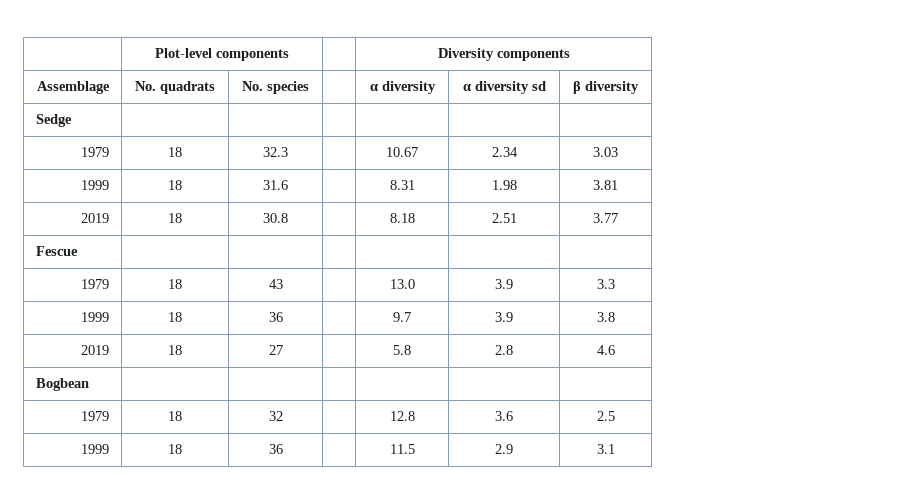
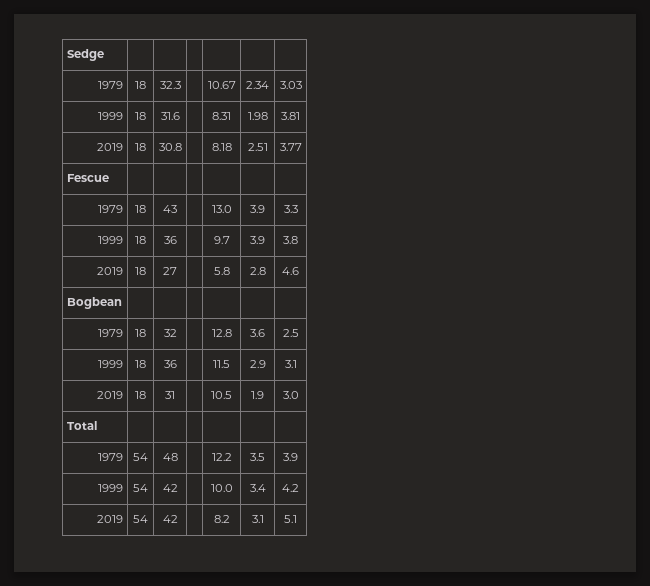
- | Plot-level components | | Diversity components
- Assemblage | No. quadrats | No. species | | α diversity | α diversity sd | β diversity
+ 2019 | 18 | 31 | | 10.5 | 1.9 | 3.0
+ Total | | | | | |
+ 1979 | 54 | 48 | | 12.2 | 3.5 | 3.9
+ 1999 | 54 | 42 | | 10.0 | 3.4 | 4.2
+ 2019 | 54 | 42 | | 8.2 | 3.1 | 5.1

